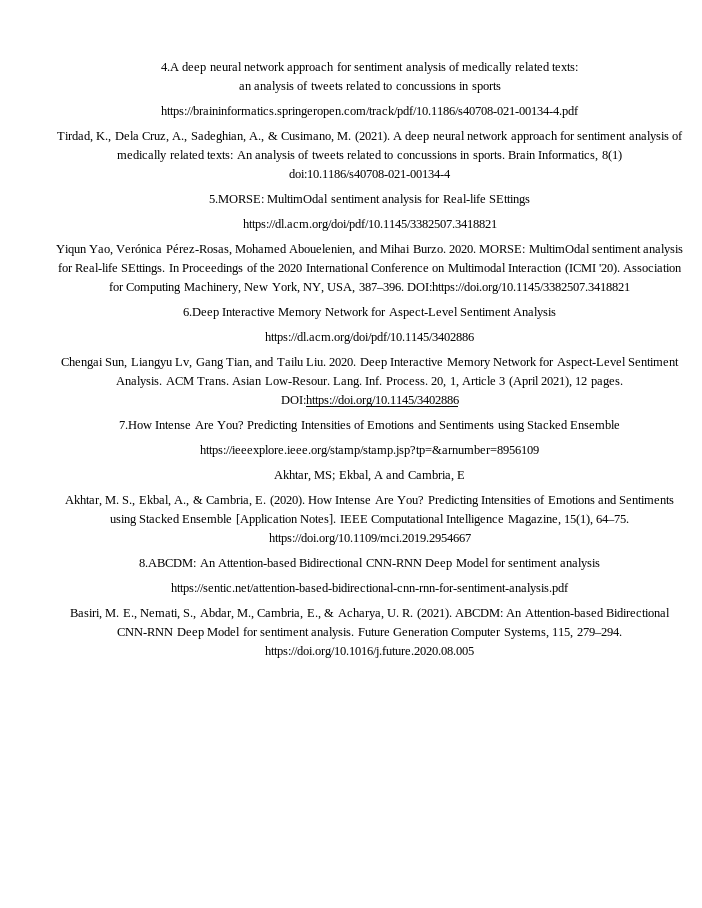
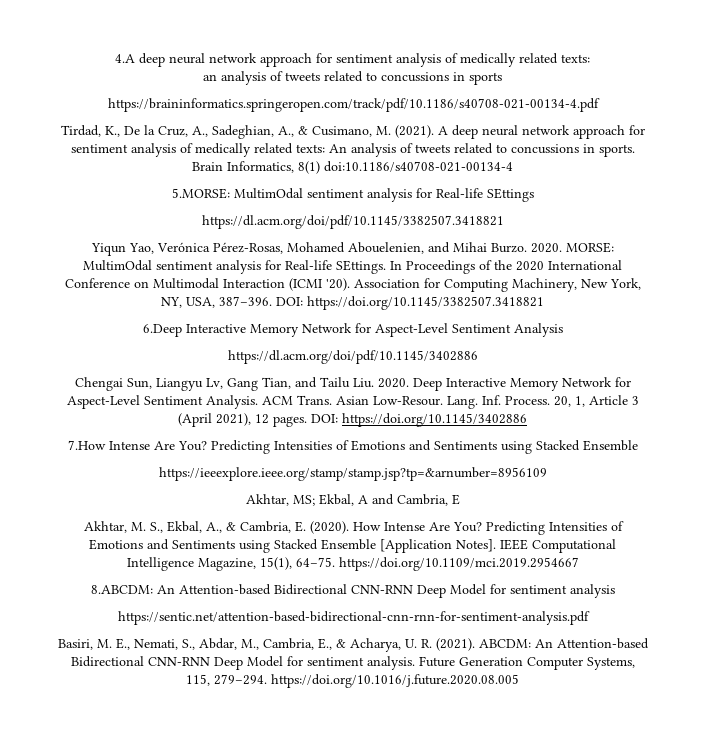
- Tirdad, K., Dela Cruz, A., Sadeghian, A., & Cusimano, M. (2021).
+ Tirdad, K., De la Cruz, A., Sadeghian, A., & Cusimano, M. (2021).
- DOI:https://doi.org/10.1145/3382507.3418821
+ DOI: https://doi.org/10.1145/3382507.3418821
- DOI:https://doi.org/10.1145/3402886
+ DOI: https://doi.org/10.1145/3402886

